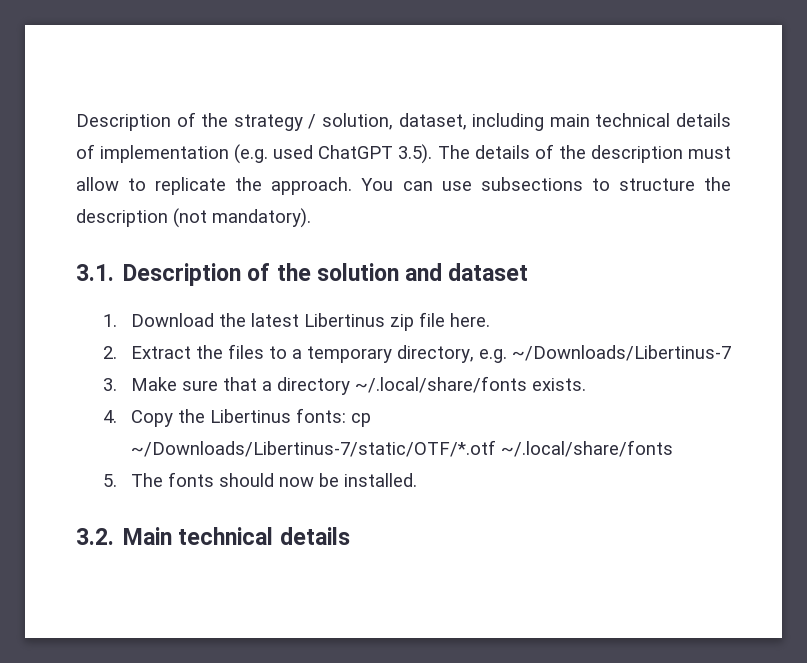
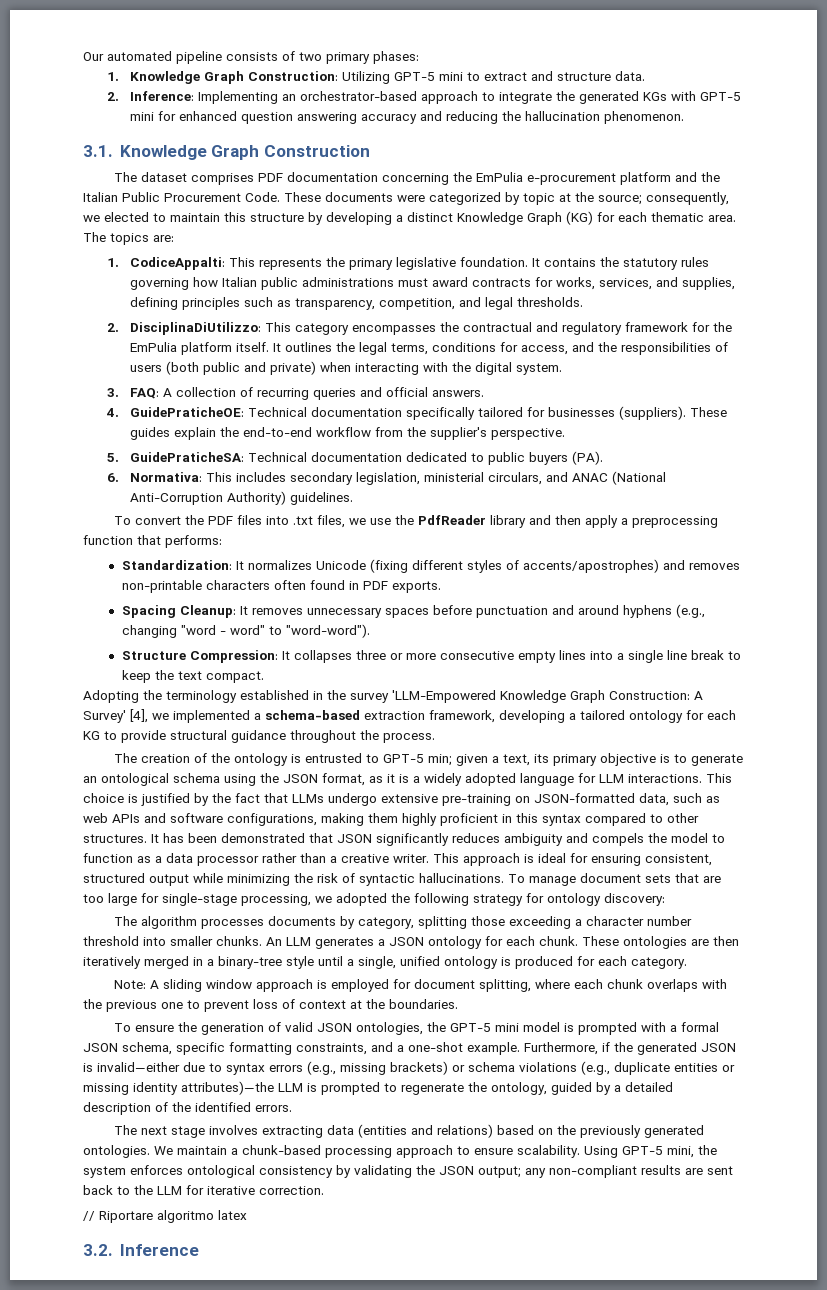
- Description of the strategy / solution, dataset, including main technical details of implementation (e.g. used ChatGPT 3.5). The details of the description must allow to replicate the approach. You can use subsections to structure the description (not mandatory).
- 3.1. Description of the solution and dataset
- 1. Download the latest Libertinus zip file here.
- 2. Extract the files to a temporary directory, e.g. ~/Downloads/Libertinus-7
- 3. Make sure that a directory ~/.local/share/fonts exists.
- 4. Copy the Libertinus fonts: cp ~/Downloads/Libertinus-7/static/OTF/*.otf ~/.local/share/fonts
- 5. The fonts should now be installed.
- 3.2. Main technical details
+ Our automated pipeline consists of two primary phases:
+ 1. Knowledge Graph Construction: Utilizing GPT-5 mini to extract and structure data.
+ 2. Inference: Implementing an orchestrator-based approach to integrate the generated KGs with GPT-5 mini for enhanced question answering accuracy and reducing the hallucination phenomenon.
+ 3.1. Knowledge Graph Construction
+ The dataset comprises PDF documentation concerning the EmPulia e-procurement platform and the Italian Public Procurement Code. These documents were categorized by topic at the source; consequently, we elected to maintain this structure by developing a distinct Knowledge Graph (KG) for each thematic area. The topics are:
+ 1. CodiceAppalti: This represents the primary legislative foundation. It contains the statutory rules governing how Italian public administrations must award contracts for works, services, and supplies, defining principles such as transparency, competition, and legal thresholds.
+ 2. DisciplinaDiUtilizzo: This category encompasses the contractual and regulatory framework for the EmPulia platform itself. It outlines the legal terms, conditions for access, and the responsibilities of users (both public and private) when interacting with the digital system.
+ 3. FAQ: A collection of recurring queries and official answers.
+ 4. GuidePraticheOE: Technical documentation specifically tailored for businesses (suppliers). These guides explain the end-to-end workflow from the supplier's perspective.
+ 5. GuidePraticheSA: Technical documentation dedicated to public buyers (PA).
+ 6. Normativa: This includes secondary legislation, ministerial circulars, and ANAC (National Anti-Corruption Authority) guidelines.
+ To convert the PDF files into .txt files, we use the PdfReader library and then apply a preprocessing function that performs:
+ Standardization: It normalizes Unicode (fixing different styles of accents/apostrophes) and removes non-printable characters often found in PDF exports.
+ Spacing Cleanup: It removes unnecessary spaces before punctuation and around hyphens (e.g., changing "word - word" to "word-word").
+ Structure Compression: It collapses three or more consecutive empty lines into a single line break to keep the text compact.
+ Adopting the terminology established in the survey 'LLM-Empowered Knowledge Graph Construction: A Survey' [4], we implemented a schema-based extraction framework, developing a tailored ontology for each KG to provide structural guidance throughout the process.
+ The creation of the ontology is entrusted to GPT-5 min; given a text, its primary objective is to generate an ontological schema using the JSON format, as it is a widely adopted language for LLM interactions. This choice is justified by the fact that LLMs undergo extensive pre-training on JSON-formatted data, such as web APIs and software configurations, making them highly proficient in this syntax compared to other structures. It has been demonstrated that JSON significantly reduces ambiguity and compels the model to function as a data processor rather than a creative writer. This approach is ideal for ensuring consistent, structured output while minimizing the risk of syntactic hallucinations. To manage document sets that are too large for single-stage processing, we adopted the following strategy for ontology discovery:
+ The algorithm processes documents by category, splitting those exceeding a character number threshold into smaller chunks. An LLM generates a JSON ontology for each chunk. These ontologies are then iteratively merged in a binary-tree style until a single, unified ontology is produced for each category.
+ Note: A sliding window approach is employed for document splitting, where each chunk overlaps with the previous one to prevent loss of context at the boundaries.
+ To ensure the generation of valid JSON ontologies, the GPT-5 mini model is prompted with a formal JSON schema, specific formatting constraints, and a one-shot example. Furthermore, if the generated JSON is invalid—either due to syntax errors (e.g., missing brackets) or schema violations (e.g., duplicate entities or missing identity attributes)—the LLM is prompted to regenerate the ontology, guided by a detailed description of the identified errors.
+ The next stage involves extracting data (entities and relations) based on the previously generated ontologies. We maintain a chunk-based processing approach to ensure scalability. Using GPT-5 mini, the system enforces ontological consistency by validating the JSON output; any non-compliant results are sent back to the LLM for iterative correction.
+ // Riportare algoritmo latex
+ 3.2. Inference

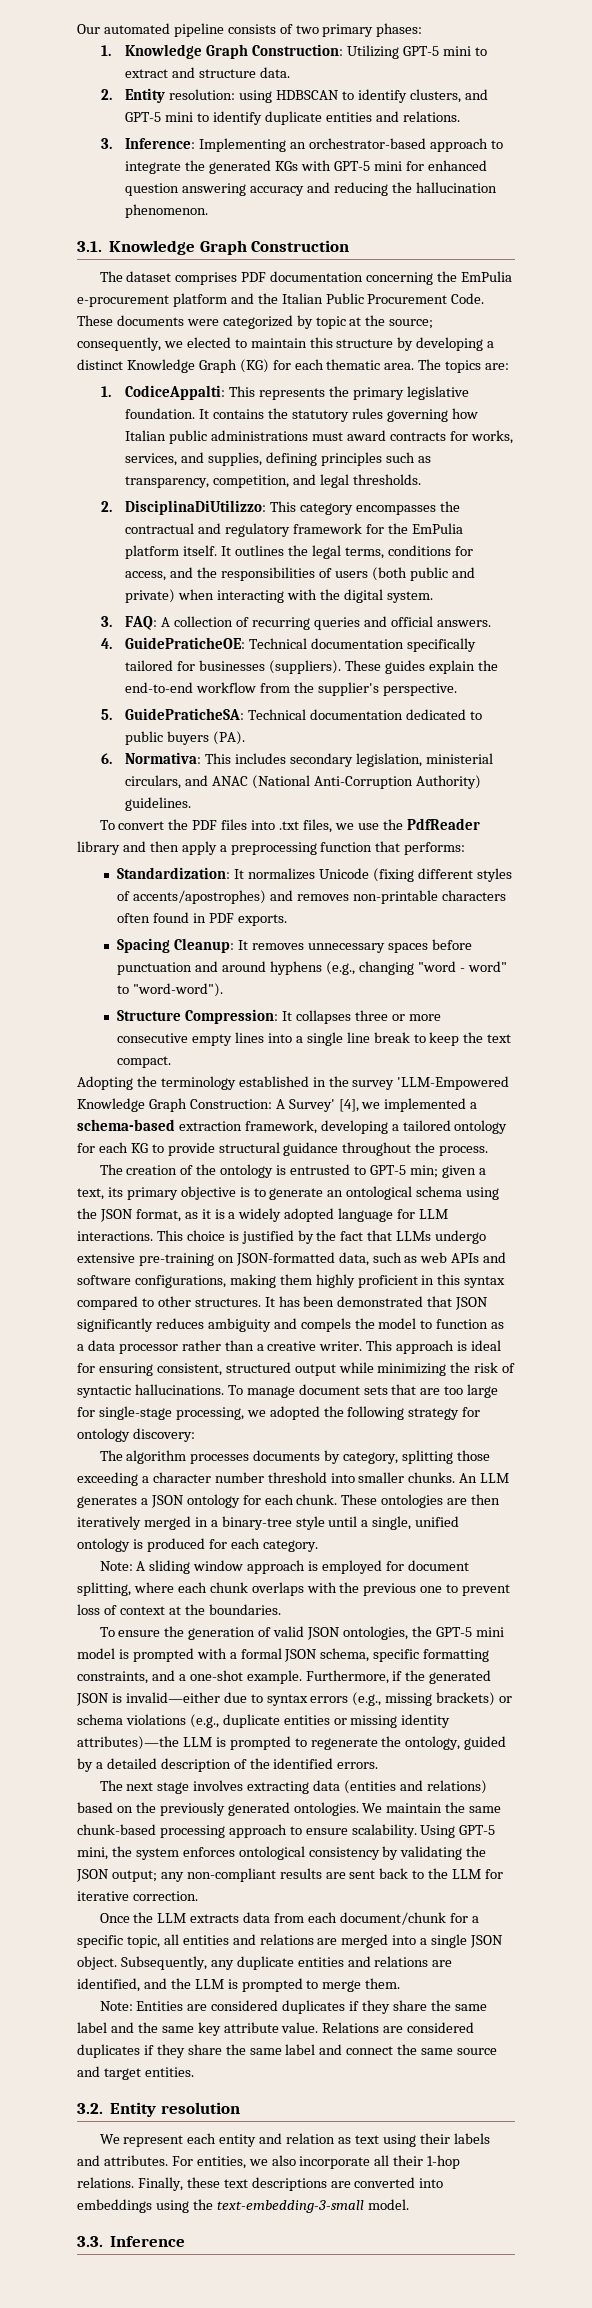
- 2. Inference: Implementing an orchestrator-based approach to integrate the generated KGs with GPT-5 mini for enhanced question answering accuracy and reducing the hallucination phenomenon.
+ 2. Entity resolution: using HDBSCAN to identify clusters, and GPT-5 mini to identify duplicate entities and relations.
+ 3. Inference: Implementing an orchestrator-based approach to integrate the generated KGs with GPT-5 mini for enhanced question answering accuracy and reducing the hallucination phenomenon.
- We maintain a chunk-based processing approach to ensure scalability.
+ We maintain the same chunk-based processing approach to ensure scalability.
- // Riportare algoritmo latex
- 3.2. Inference
+ Once the LLM extracts data from each document/chunk for a specific topic, all entities and relations are merged into a single JSON object. Subsequently, any duplicate entities and relations are identified, and the LLM is prompted to merge them.
+ Note: Entities are considered duplicates if they share the same label and the same key attribute value. Relations are considered duplicates if they share the same label and connect the same source and target entities.
+ 3.2. Entity resolution
+ We represent each entity and relation as text using their labels and attributes. For entities, we also incorporate all their 1-hop relations. Finally, these text descriptions are converted into embeddings using the text-embedding-3-small model.
+ 3.3. Inference

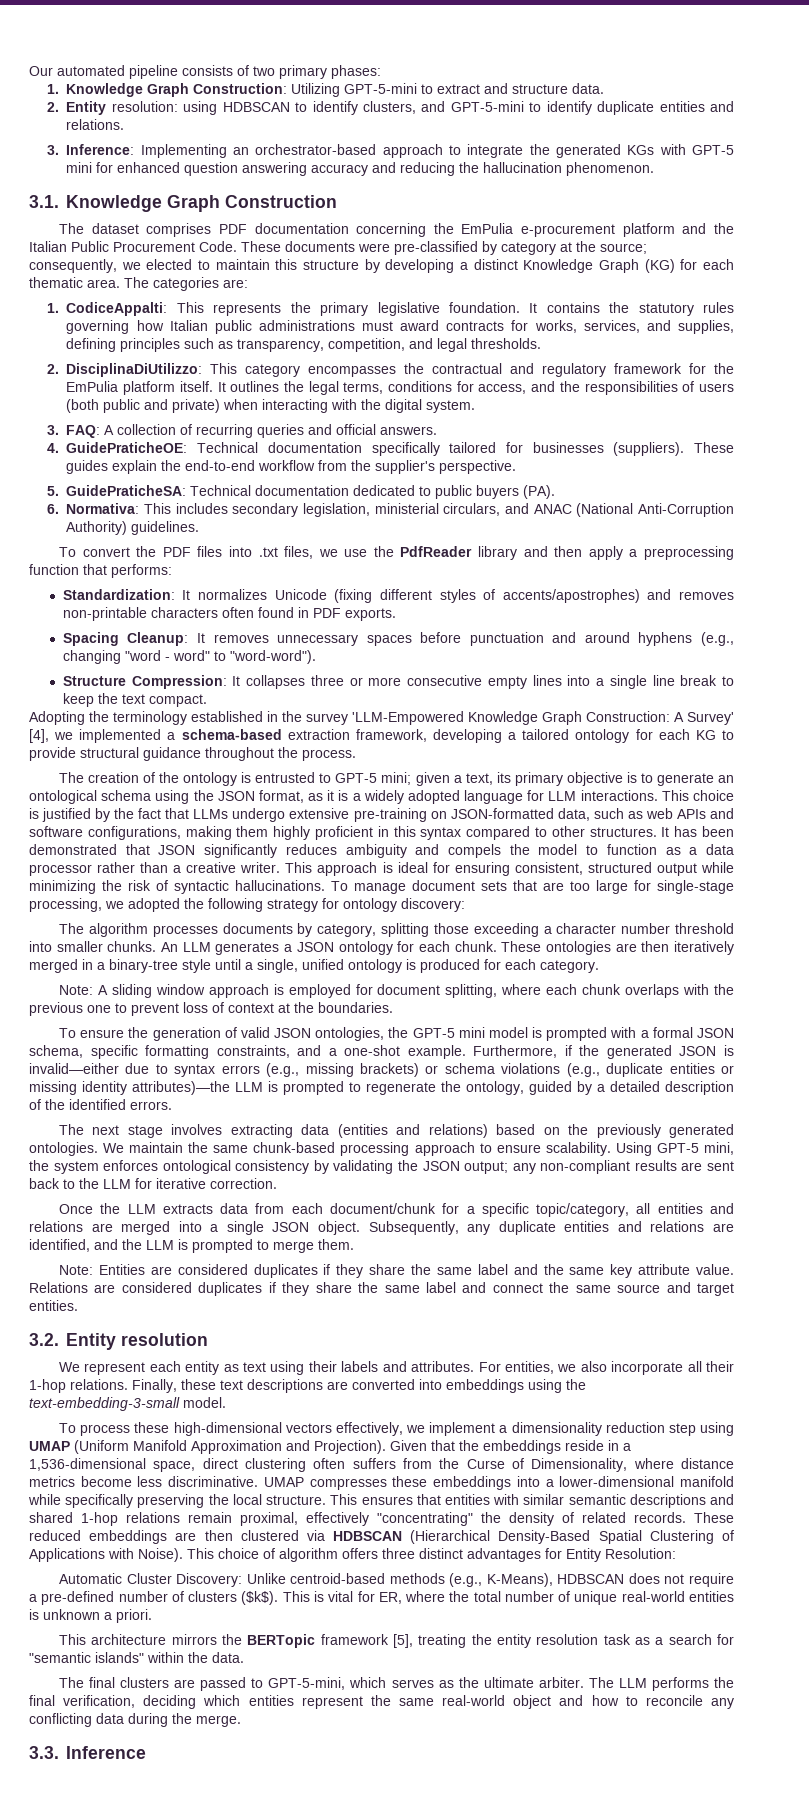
- 1. Knowledge Graph Construction: Utilizing GPT-5 mini to extract and structure data.
+ 1. Knowledge Graph Construction: Utilizing GPT-5-mini to extract and structure data.
- 2. Entity resolution: using HDBSCAN to identify clusters, and GPT-5 mini to identify duplicate entities and relations.
+ 2. Entity resolution: using HDBSCAN to identify clusters, and GPT-5-mini to identify duplicate entities and relations.
- These documents were categorized by topic at the source; consequently, we elected to maintain this structure by developing a distinct Knowledge Graph (KG) for each thematic area.
+ These documents were pre-classified by category at the source; consequently, we elected to maintain this structure by developing a distinct Knowledge Graph (KG) for each thematic area.
- The topics are:
+ The categories are:
- The creation of the ontology is entrusted to GPT-5 min; given a text, its primary objective is to generate an ontological schema using the JSON format, as it is a widely adopted language for LLM interactions.
+ The creation of the ontology is entrusted to GPT-5 mini; given a text, its primary objective is to generate an ontological schema using the JSON format, as it is a widely adopted language for LLM interactions.
- Once the LLM extracts data from each document/chunk for a specific topic, all entities and relations are merged into a single JSON object.
+ Once the LLM extracts data from each document/chunk for a specific topic/category, all entities and relations are merged into a single JSON object.
- We represent each entity and relation as text using their labels and attributes.
+ We represent each entity as text using their labels and attributes.
+ To process these high-dimensional vectors effectively, we implement a dimensionality reduction step using UMAP (Uniform Manifold Approximation and Projection). Given that the embeddings reside in a 1,536-dimensional space, direct clustering often suffers from the Curse of Dimensionality, where distance metrics become less discriminative. UMAP compresses these embeddings into a lower-dimensional manifold while specifically preserving the local structure. This ensures that entities with similar semantic descriptions and shared 1-hop relations remain proximal, effectively "concentrating" the density of related records. These reduced embeddings are then clustered via HDBSCAN (Hierarchical Density-Based Spatial Clustering of Applications with Noise). This choice of algorithm offers three distinct advantages for Entity Resolution:
+ Automatic Cluster Discovery: Unlike centroid-based methods (e.g., K-Means), HDBSCAN does not require a pre-defined number of clusters ($k$). This is vital for ER, where the total number of unique real-world entities is unknown a priori.
+ This architecture mirrors the BERTopic framework [5], treating the entity resolution task as a search for "semantic islands" within the data.
+ The final clusters are passed to GPT-5-mini, which serves as the ultimate arbiter. The LLM performs the final verification, deciding which entities represent the same real-world object and how to reconcile any conflicting data during the merge.

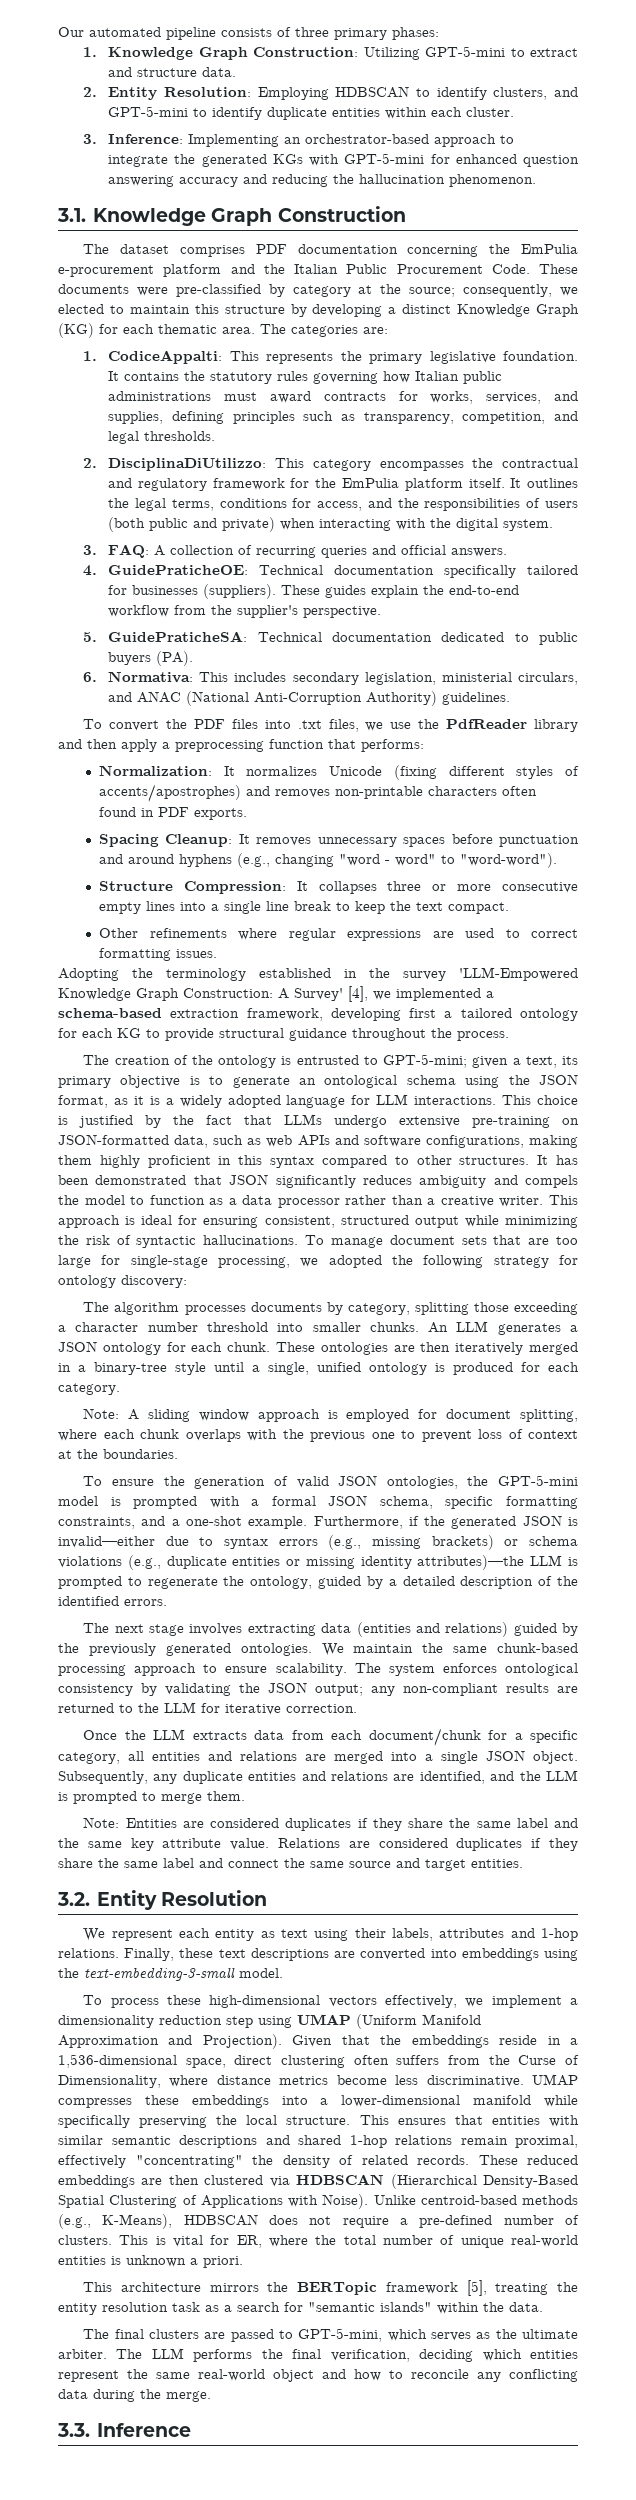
- Our automated pipeline consists of two primary phases:
+ Our automated pipeline consists of three primary phases:
- 2. Entity resolution: using HDBSCAN to identify clusters, and GPT-5-mini to identify duplicate entities and relations.
+ 2. Entity Resolution: Employing HDBSCAN to identify clusters, and GPT-5-mini to identify duplicate entities within each cluster.
- 3. Inference: Implementing an orchestrator-based approach to integrate the generated KGs with GPT-5 mini for enhanced question answering accuracy and reducing the hallucination phenomenon.
+ 3. Inference: Implementing an orchestrator-based approach to integrate the generated KGs with GPT-5-mini for enhanced question answering accuracy and reducing the hallucination phenomenon.
- Standardization: It normalizes Unicode (fixing different styles of accents/apostrophes) and removes non-printable characters often found in PDF exports.
+ Normalization: It normalizes Unicode (fixing different styles of accents/apostrophes) and removes non-printable characters often found in PDF exports.
+ Other refinements where regular expressions are used to correct formatting issues.
- Adopting the terminology established in the survey 'LLM-Empowered Knowledge Graph Construction: A Survey' [4], we implemented a schema-based extraction framework, developing a tailored ontology for each KG to provide structural guidance throughout the process.
+ Adopting the terminology established in the survey 'LLM-Empowered Knowledge Graph Construction: A Survey' [4], we implemented a schema-based extraction framework, developing first a tailored ontology for each KG to provide structural guidance throughout the process.
- The creation of the ontology is entrusted to GPT-5 mini; given a text, its primary objective is to generate an ontological schema using the JSON format, as it is a widely adopted language for LLM interactions.
+ The creation of the ontology is entrusted to GPT-5-mini; given a text, its primary objective is to generate an ontological schema using the JSON format, as it is a widely adopted language for LLM interactions.
- To ensure the generation of valid JSON ontologies, the GPT-5 mini model is prompted with a formal JSON schema, specific formatting constraints, and a one-shot example.
+ To ensure the generation of valid JSON ontologies, the GPT-5-mini model is prompted with a formal JSON schema, specific formatting constraints, and a one-shot example.
- The next stage involves extracting data (entities and relations) based on the previously generated ontologies.
+ The next stage involves extracting data (entities and relations) guided by the previously generated ontologies.
- Using GPT-5 mini, the system enforces ontological consistency by validating the JSON output; any non-compliant results are sent back to the LLM for iterative correction.
+ The system enforces ontological consistency by validating the JSON output; any non-compliant results are returned to the LLM for iterative correction.
- Once the LLM extracts data from each document/chunk for a specific topic/category, all entities and relations are merged into a single JSON object.
+ Once the LLM extracts data from each document/chunk for a specific category, all entities and relations are merged into a single JSON object.
- 3.2. Entity resolution
+ 3.2. Entity Resolution
- We represent each entity as text using their labels and attributes. For entities, we also incorporate all their 1-hop relations.
+ We represent each entity as text using their labels, attributes and 1-hop relations.
- This choice of algorithm offers three distinct advantages for Entity Resolution:
- Automatic Cluster Discovery: Unlike centroid-based methods (e.g., K-Means), HDBSCAN does not require a pre-defined number of clusters ($k$).
+ Unlike centroid-based methods (e.g., K-Means), HDBSCAN does not require a pre-defined number of clusters.

